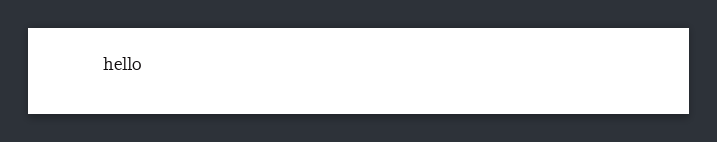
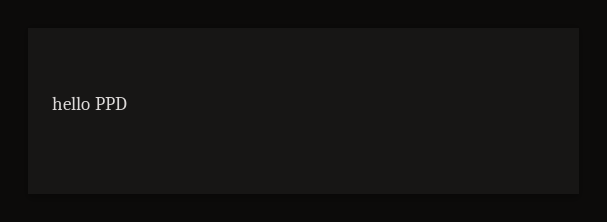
- hello
+ hello PPD

